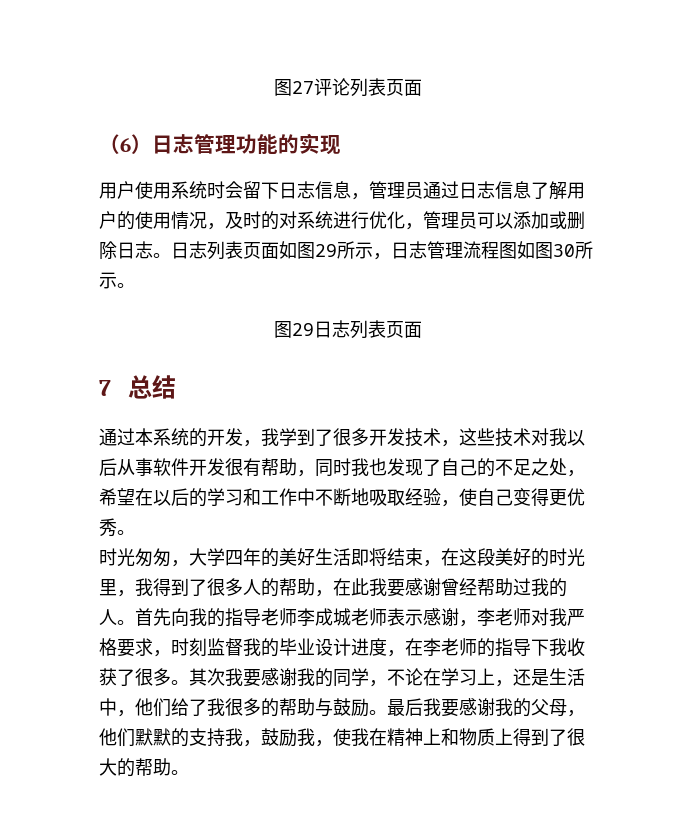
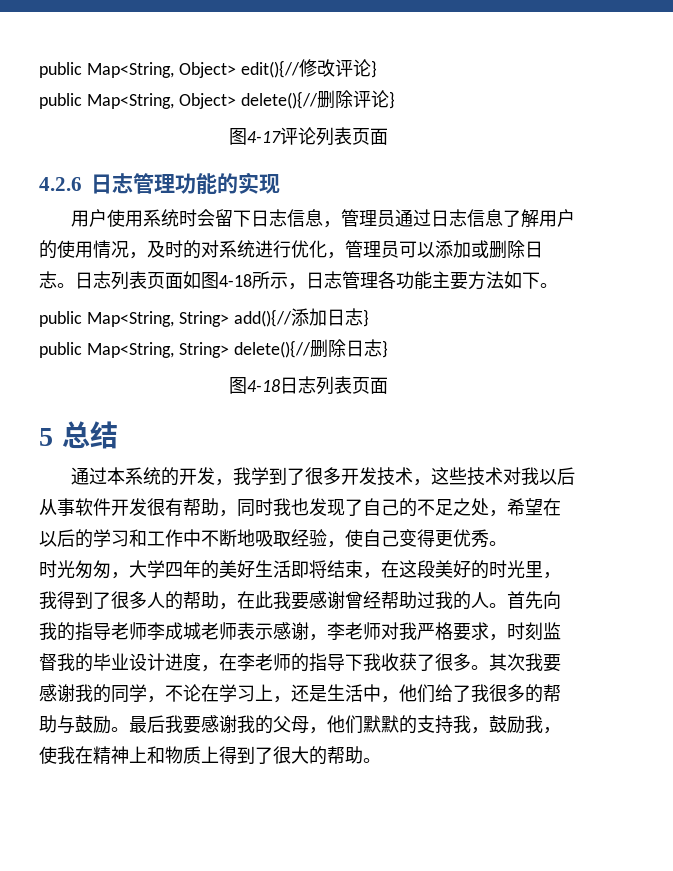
- 图27评论列表页面
+ public Map<String, Object> edit(){//修改评论}
+ public Map<String, Object> delete(){//删除评论}
+ 图4-17评论列表页面
- （6）日志管理功能的实现
+ 4.2.6日志管理功能的实现
- 日志列表页面如图29所示，日志管理流程图如图30所示。
- 图29日志列表页面
+ 日志列表页面如图4-18所示，日志管理各功能主要方法如下。
+ public Map<String, String> add(){//添加日志}
+ public Map<String, String> delete(){//删除日志}
+ 图4-18日志列表页面
- 7总结
+ 5总结

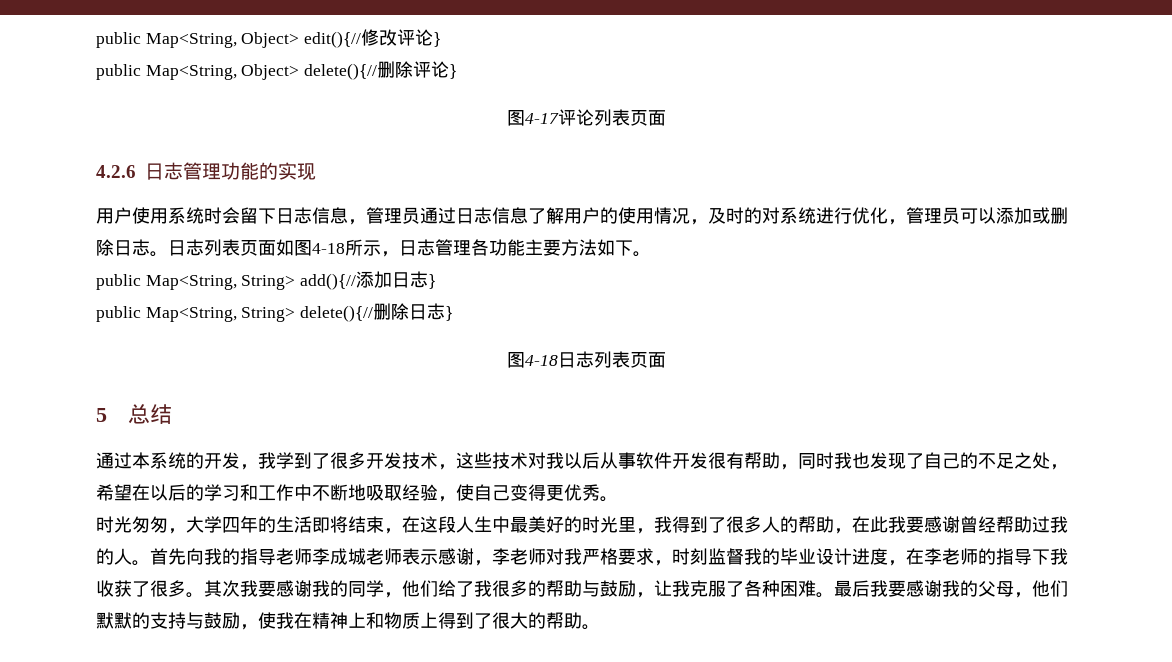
- 时光匆匆，大学四年的美好生活即将结束，在这段美好的时光里，我得到了很多人的帮助，在此我要感谢曾经帮助过我的人。
+ 时光匆匆，大学四年的生活即将结束，在这段人生中最美好的时光里，我得到了很多人的帮助，在此我要感谢曾经帮助过我的人。
- 其次我要感谢我的同学，不论在学习上，还是生活中，他们给了我很多的帮助与鼓励。
+ 其次我要感谢我的同学，他们给了我很多的帮助与鼓励，让我克服了各种困难。
- 最后我要感谢我的父母，他们默默的支持我，鼓励我，使我在精神上和物质上得到了很大的帮助。
+ 最后我要感谢我的父母，他们默默的支持与鼓励，使我在精神上和物质上得到了很大的帮助。

